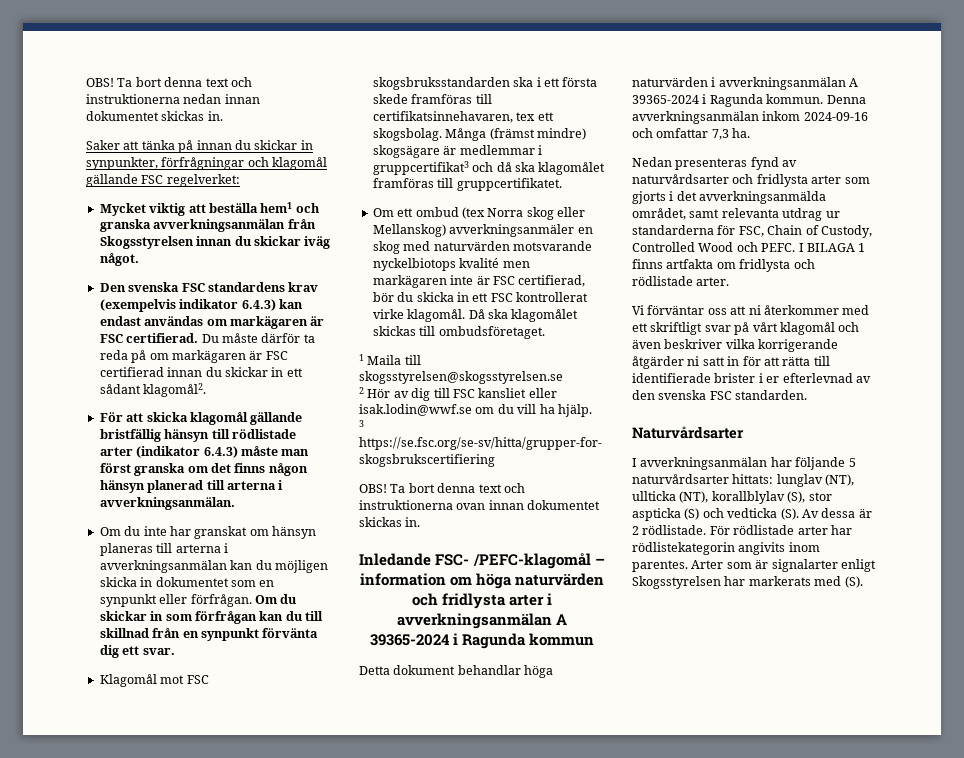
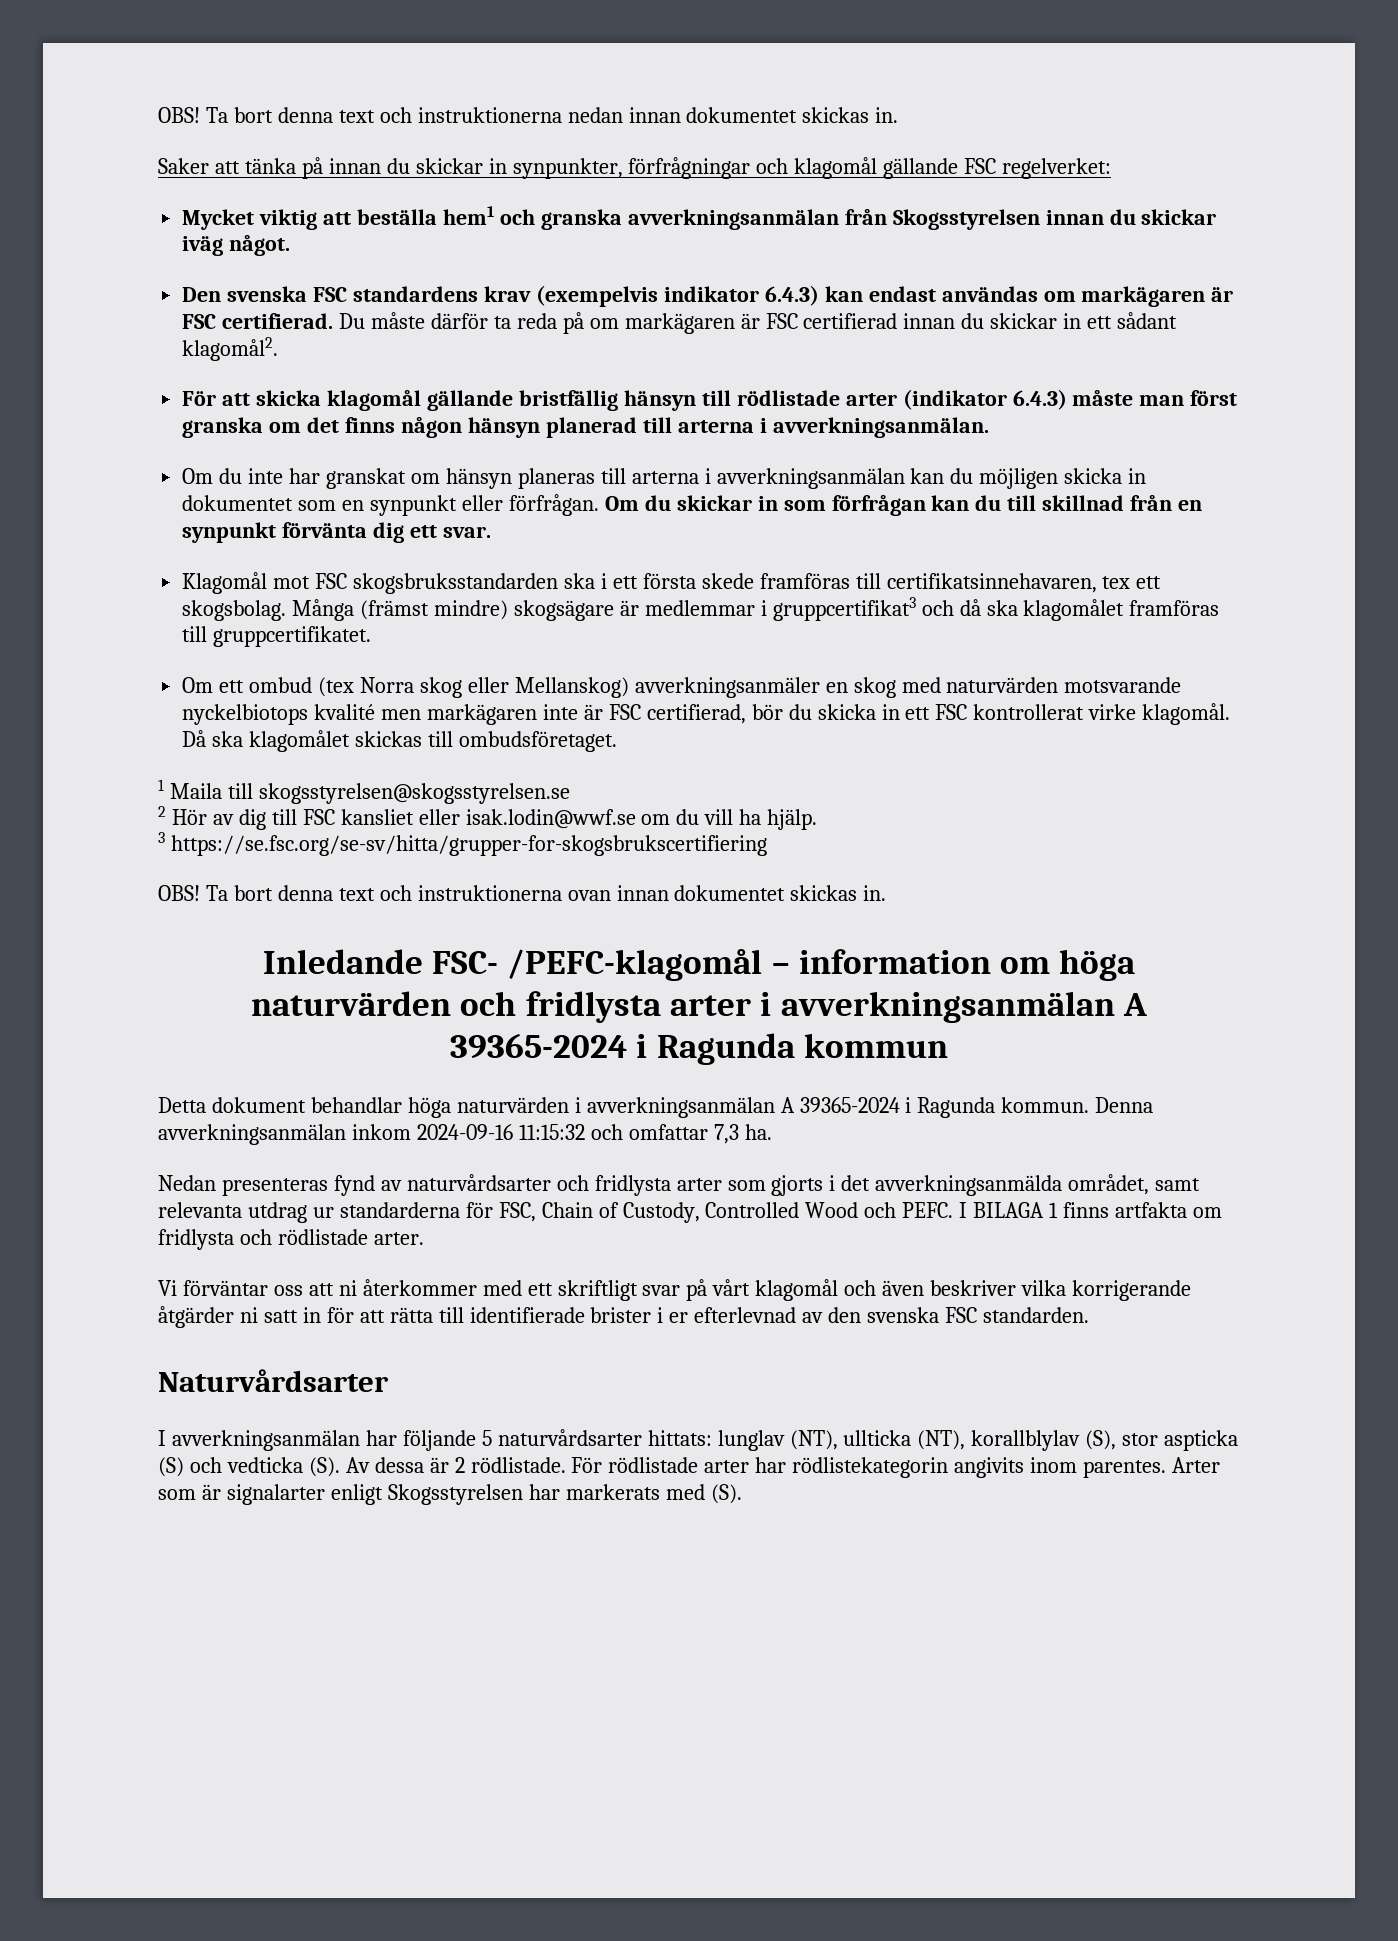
- Denna avverkningsanmälan inkom 2024-09-16 och omfattar 7,3 ha.
+ Denna avverkningsanmälan inkom 2024-09-16 11:15:32 och omfattar 7,3 ha.

